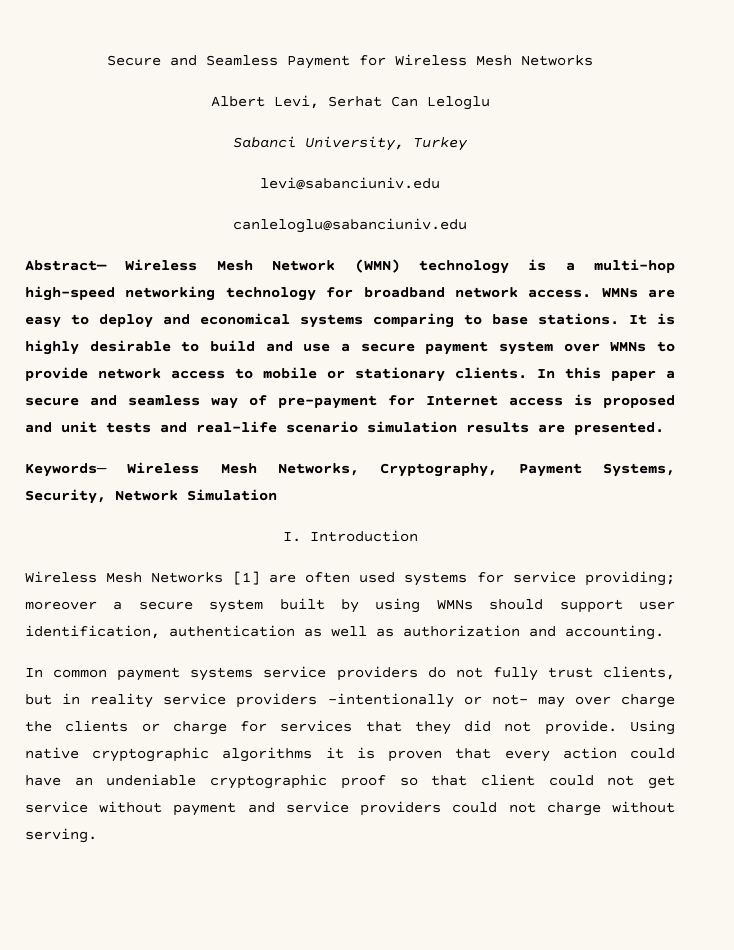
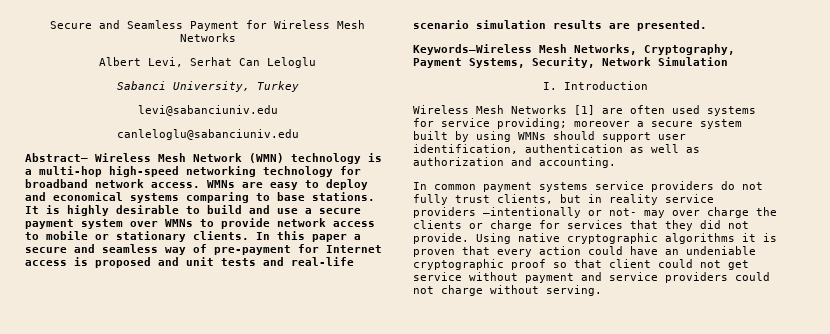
- Keywords— Wireless Mesh Networks, Cryptography, Payment Systems, Security, Network Simulation
+ Keywords—Wireless Mesh Networks, Cryptography, Payment Systems, Security, Network Simulation

